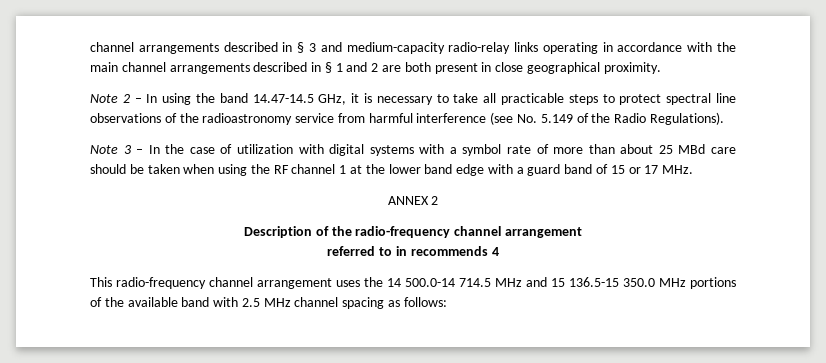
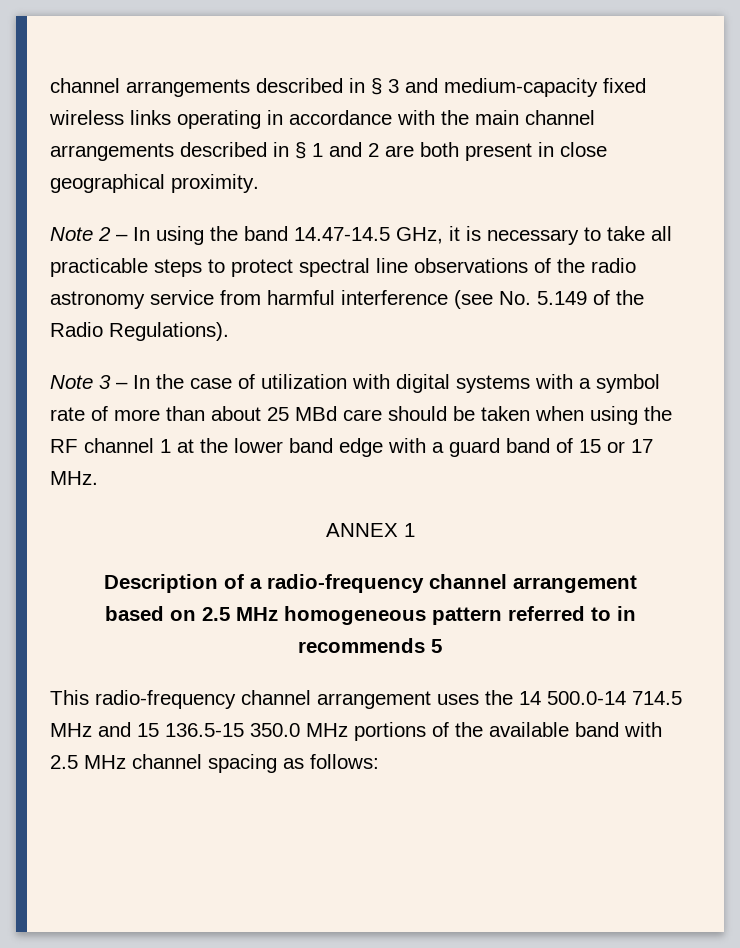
- channel arrangements described in § 3 and medium-capacity radio-relay links operating in accordance with the main channel arrangements described in § 1 and 2 are both present in close geographical proximity.
+ channel arrangements described in § 3 and medium-capacity fixed wireless links operating in accordance with the main channel arrangements described in § 1 and 2 are both present in close geographical proximity.
- Note 2 – In using the band 14.47-14.5 GHz, it is necessary to take all practicable steps to protect spectral line observations of the radioastronomy service from harmful interference (see No. 5.149 of the Radio Regulations).
+ Note 2 – In using the band 14.47-14.5 GHz, it is necessary to take all practicable steps to protect spectral line observations of the radio astronomy service from harmful interference (see No. 5.149 of the Radio Regulations).
- ANNEX 2
+ ANNEX 1
- Description of the radio-frequency channel arrangement
+ Description of a radio-frequency channel arrangement
- referred to in recommends 4
+ based on 2.5 MHz homogeneous pattern referred to in recommends 5

